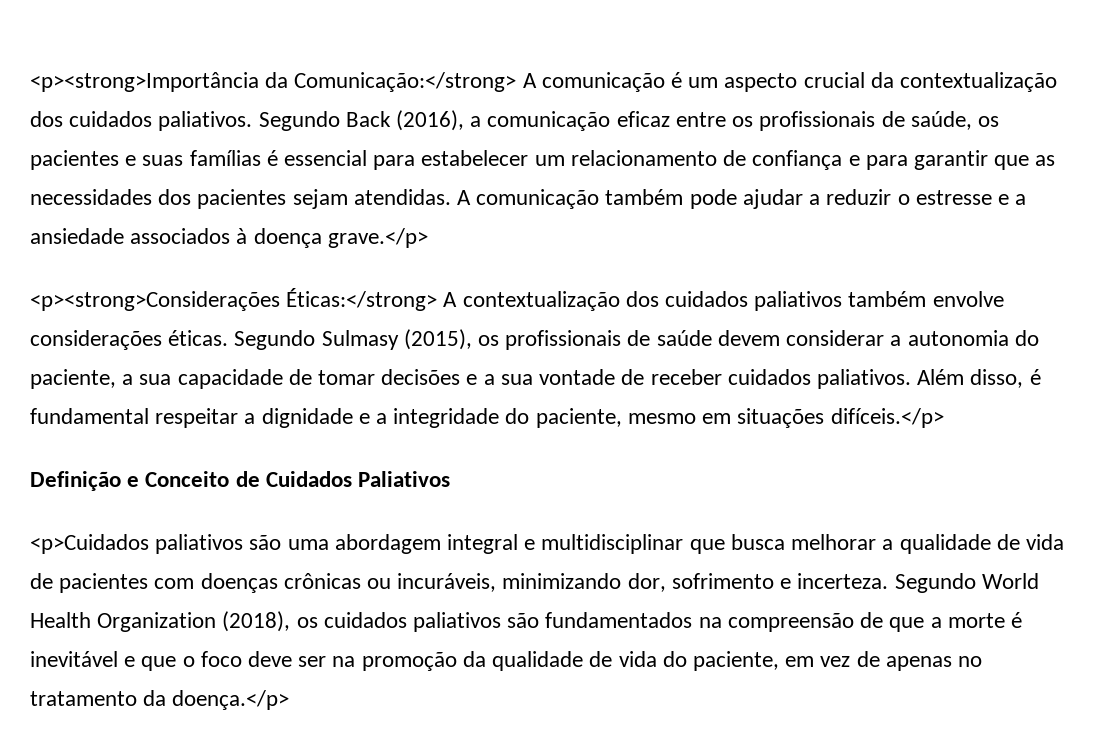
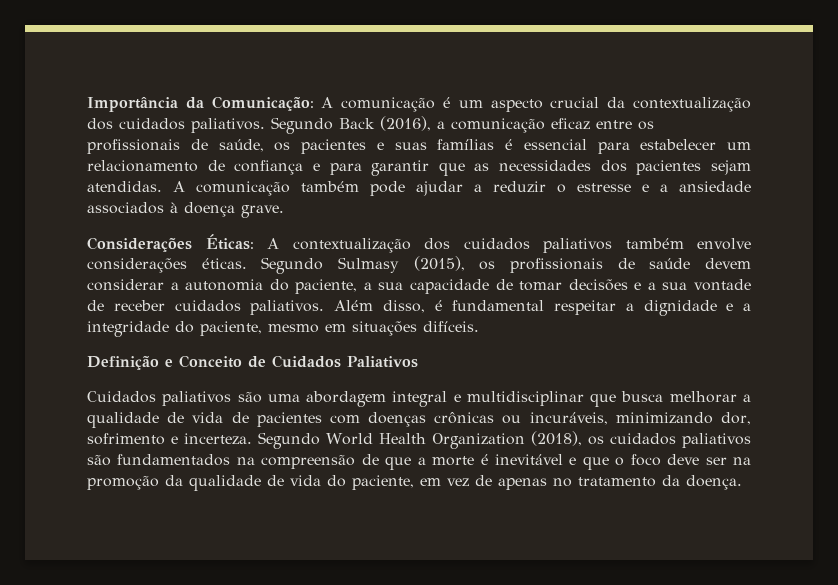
- <p><strong>Importância da Comunicação:</strong> A comunicação é um aspecto crucial da contextualização dos cuidados paliativos.
+ Importância da Comunicação: A comunicação é um aspecto crucial da contextualização dos cuidados paliativos.
- A comunicação também pode ajudar a reduzir o estresse e a ansiedade associados à doença grave.</p>
- <p><strong>Considerações Éticas:</strong> A contextualização dos cuidados paliativos também envolve considerações éticas.
+ A comunicação também pode ajudar a reduzir o estresse e a ansiedade associados à doença grave.
+ Considerações Éticas: A contextualização dos cuidados paliativos também envolve considerações éticas.
- Além disso, é fundamental respeitar a dignidade e a integridade do paciente, mesmo em situações difíceis.</p>
+ Além disso, é fundamental respeitar a dignidade e a integridade do paciente, mesmo em situações difíceis.
- <p>Cuidados paliativos são uma abordagem integral e multidisciplinar que busca melhorar a qualidade de vida de pacientes com doenças crônicas ou incuráveis, minimizando dor, sofrimento e incerteza.
+ Cuidados paliativos são uma abordagem integral e multidisciplinar que busca melhorar a qualidade de vida de pacientes com doenças crônicas ou incuráveis, minimizando dor, sofrimento e incerteza.
- Segundo World Health Organization (2018), os cuidados paliativos são fundamentados na compreensão de que a morte é inevitável e que o foco deve ser na promoção da qualidade de vida do paciente, em vez de apenas no tratamento da doença.</p>
+ Segundo World Health Organization (2018), os cuidados paliativos são fundamentados na compreensão de que a morte é inevitável e que o foco deve ser na promoção da qualidade de vida do paciente, em vez de apenas no tratamento da doença.

